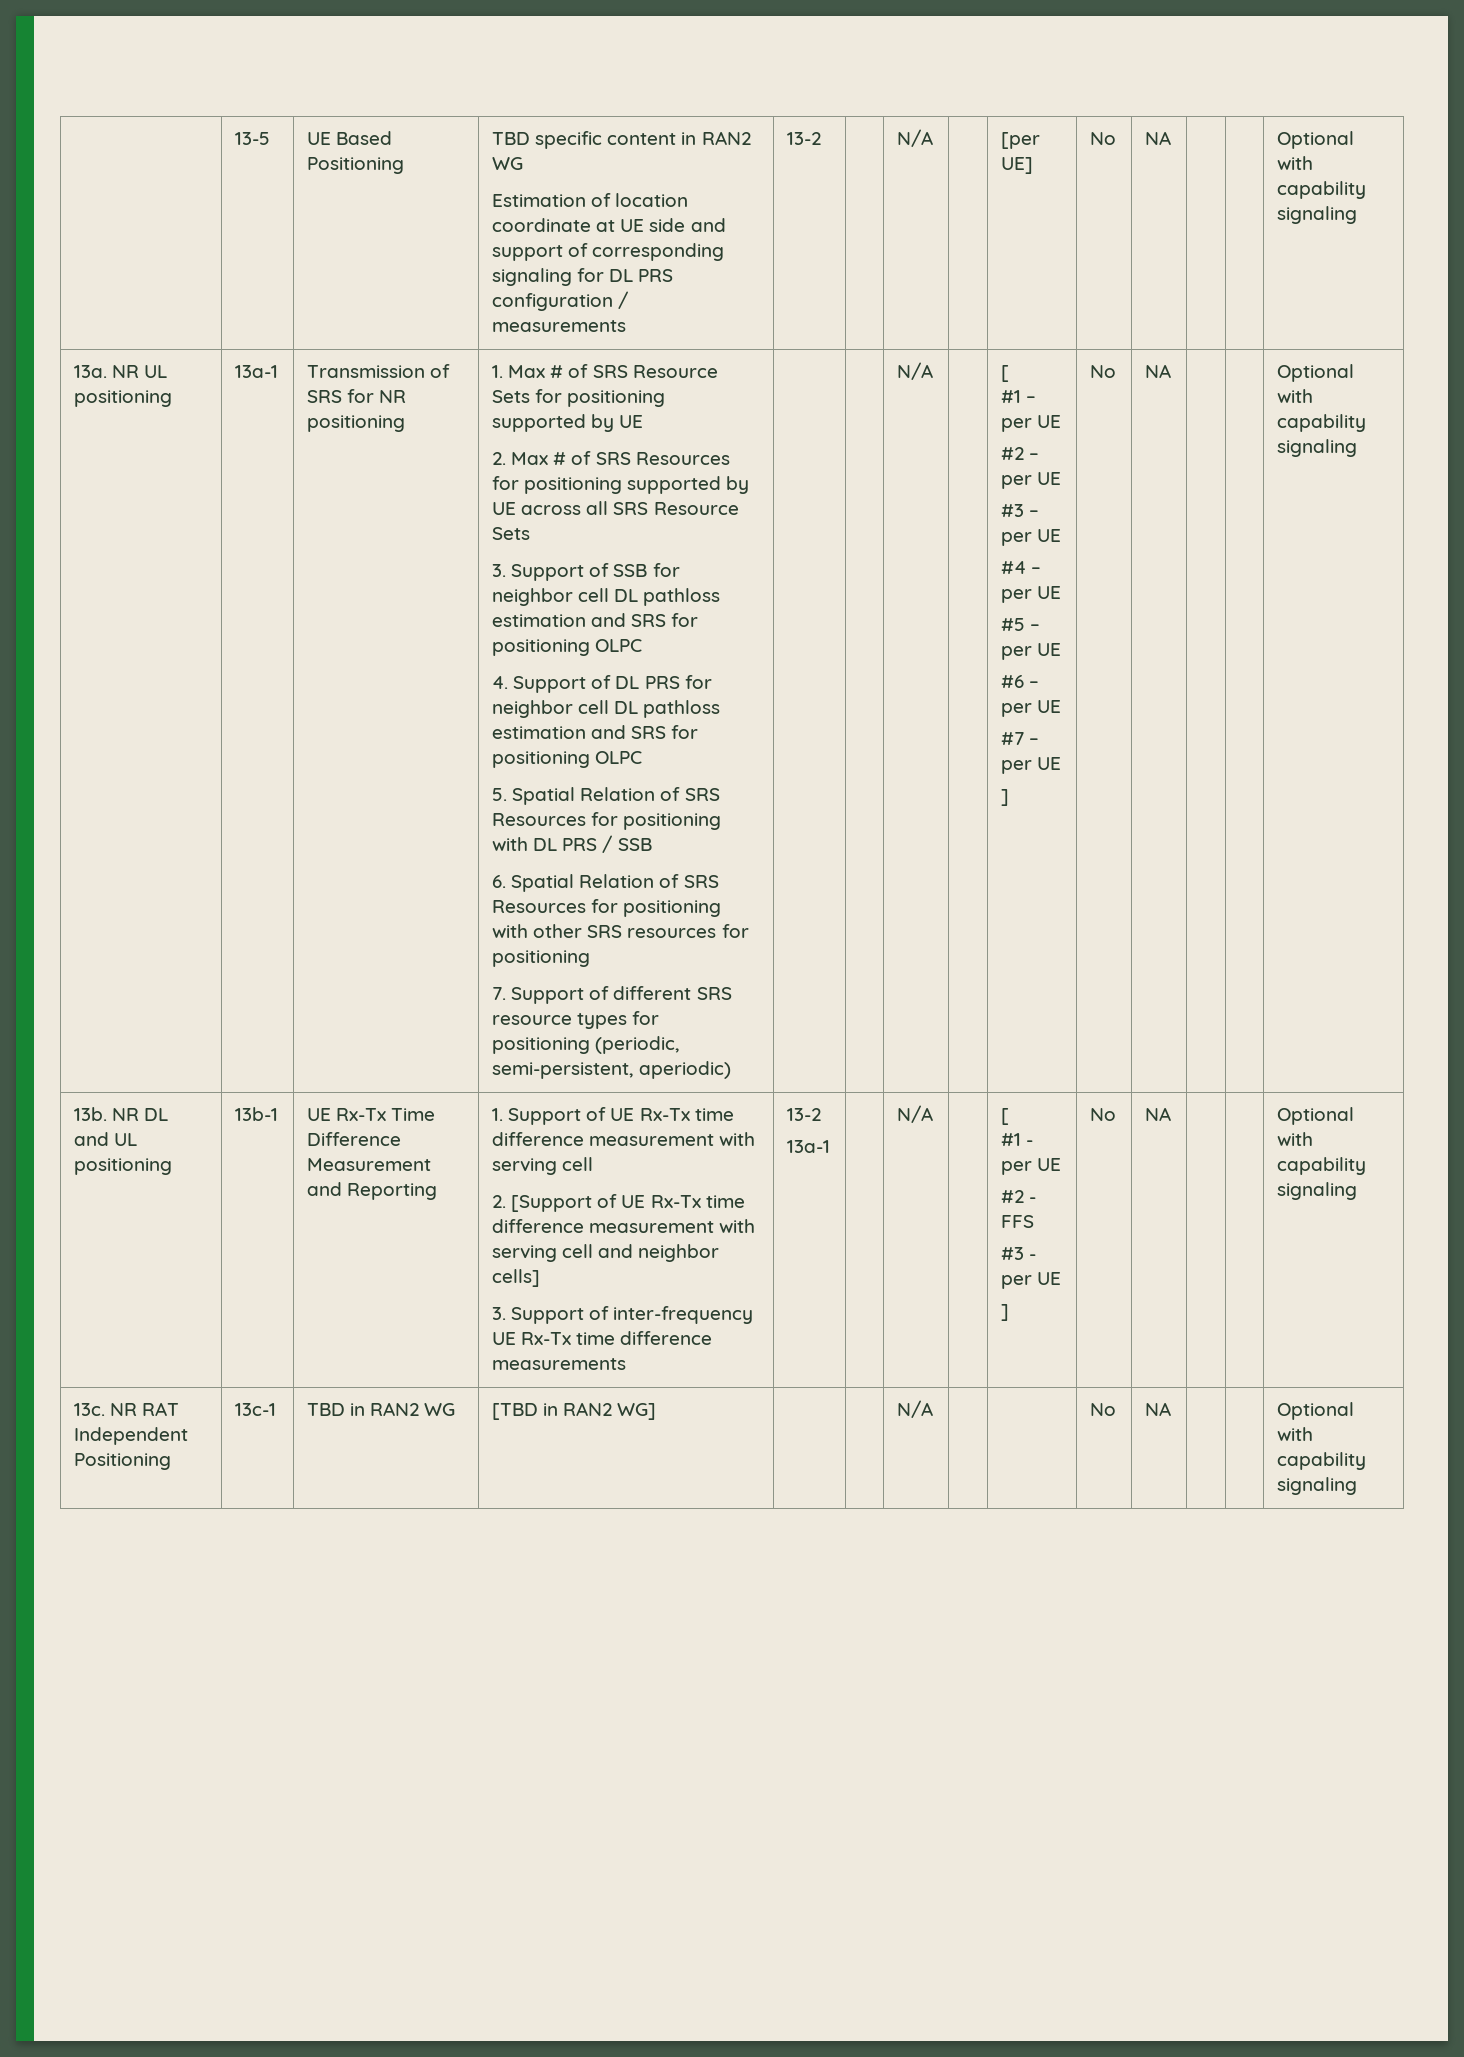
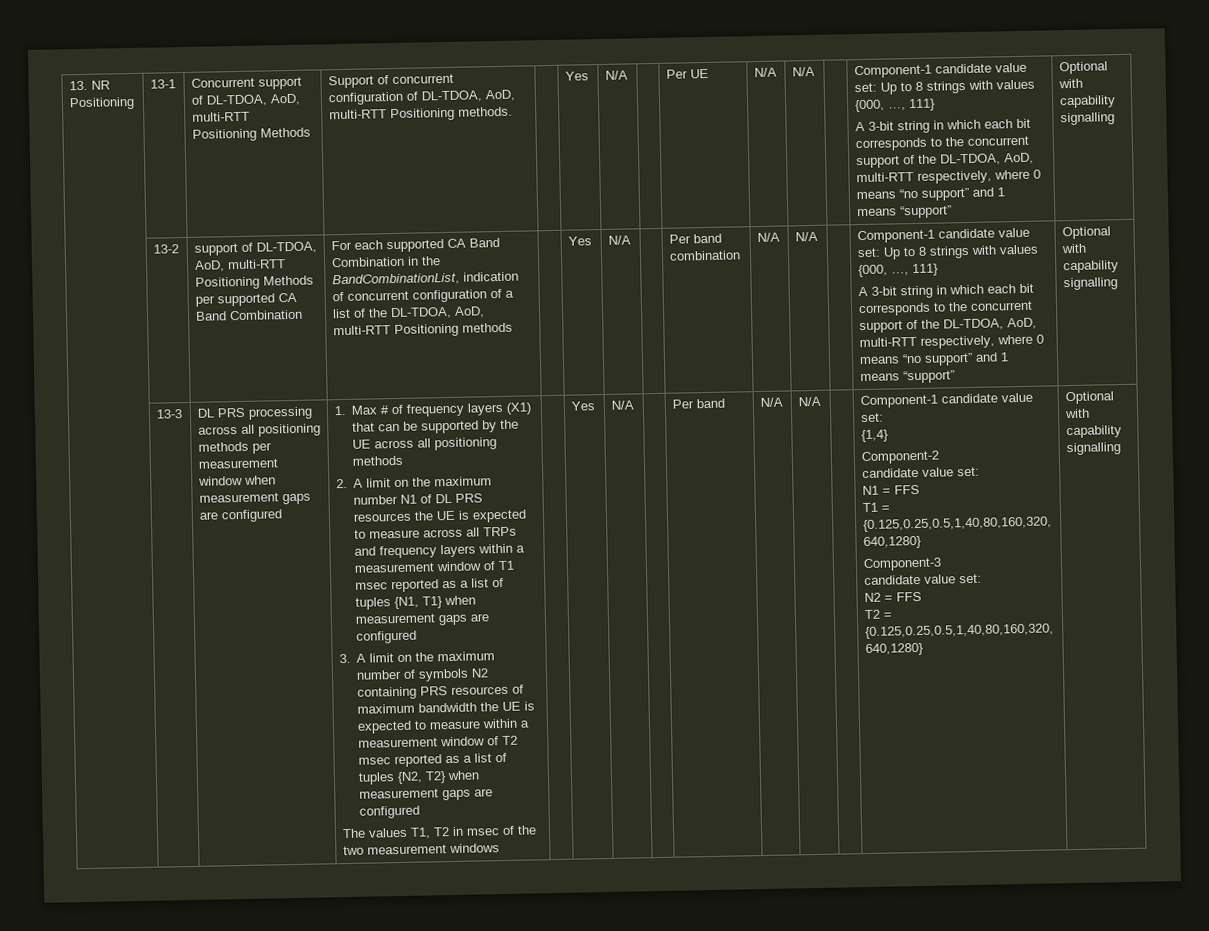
- 13-5 | UE Based Positioning | TBD specific content in RAN2 WG
- Estimation of location coordinate at UE side and support of corresponding signaling for DL PRS configuration / measurements | 13-2 | | N/A | | [per UE] | No | NA | | | Optional with capability signaling
- 13a. NR UL positioning | 13a-1 | Transmission of SRS for NR positioning | 1. Max # of SRS Resource Sets for positioning supported by UE
- 2. Max # of SRS Resources for positioning supported by UE across all SRS Resource Sets
- 3. Support of SSB for neighbor cell DL pathloss estimation and SRS for positioning OLPC
- 4. Support of DL PRS for neighbor cell DL pathloss estimation and SRS for positioning OLPC
- 5. Spatial Relation of SRS Resources for positioning with DL PRS / SSB
- 6. Spatial Relation of SRS Resources for positioning with other SRS resources for positioning
- 7. Support of different SRS resource types for positioning (periodic, semi-persistent, aperiodic) | | | N/A | | [
- #1 – per UE
- #2 – per UE
- #3 – per UE
- #4 – per UE
- #5 – per UE
- #6 – per UE
- #7 – per UE
- ] | No | NA | | | Optional with capability signaling
- 13b. NR DL and UL positioning | 13b-1 | UE Rx-Tx Time Difference Measurement and Reporting | 1. Support of UE Rx-Tx time difference measurement with serving cell
- 2. [Support of UE Rx-Tx time difference measurement with serving cell and neighbor cells]
- 3. Support of inter-frequency UE Rx-Tx time difference measurements | 13-2
- 13a-1 | | N/A | | [
- #1 - per UE
- #2 - FFS
- #3 - per UE
- ] | No | NA | | | Optional with capability signaling
- 13c. NR RAT Independent Positioning | 13c-1 | TBD in RAN2 WG | [TBD in RAN2 WG] | | | N/A | | | No | NA | | | Optional with capability signaling
+ 13. NR Positioning | 13-1 | Concurrent support of DL-TDOA, AoD, multi-RTT Positioning Methods | Support of concurrent configuration of DL-TDOA, AoD, multi-RTT Positioning methods. | | Yes | N/A | | Per UE | N/A | N/A | | Component-1 candidate value set: Up to 8 strings with values {000, …, 111}
+ A 3-bit string in which each bit corresponds to the concurrent support of the DL-TDOA, AoD, multi-RTT respectively, where 0 means “no support” and 1 means “support” | Optional with capability signalling
+ | 13-2 | support of DL-TDOA, AoD, multi-RTT Positioning Methods per supported CA Band Combination | For each supported CA Band Combination in the BandCombinationList, indication of concurrent configuration of a list of the DL-TDOA, AoD, multi-RTT Positioning methods | | Yes | N/A | | Per band combination | N/A | N/A | | Component-1 candidate value set: Up to 8 strings with values {000, …, 111}
+ A 3-bit string in which each bit corresponds to the concurrent support of the DL-TDOA, AoD, multi-RTT respectively, where 0 means “no support” and 1 means “support” | Optional with capability signalling
+ | 13-3 | DL PRS processing across all positioning methods per measurement window when measurement gaps are configured | 1. Max # of frequency layers (X1) that can be supported by the UE across all positioning methods
+ 2. A limit on the maximum number N1 of DL PRS resources the UE is expected to measure across all TRPs and frequency layers within a measurement window of T1 msec reported as a list of tuples {N1, T1} when measurement gaps are configured
+ 3. A limit on the maximum number of symbols N2 containing PRS resources of maximum bandwidth the UE is expected to measure within a measurement window of T2 msec reported as a list of tuples {N2, T2} when measurement gaps are configured
+ The values T1, T2 in msec of the two measurement windows | | Yes | N/A | | Per band | N/A | N/A | | Component-1 candidate value set:
+ {1,4}
+ Component-2
+ candidate value set:
+ N1 = FFS
+ T1 = {0.125,0.25,0.5,1,40,80,160,320, 640,1280}
+ Component-3
+ candidate value set:
+ N2 = FFS
+ T2 = {0.125,0.25,0.5,1,40,80,160,320, 640,1280} | Optional with capability signalling

